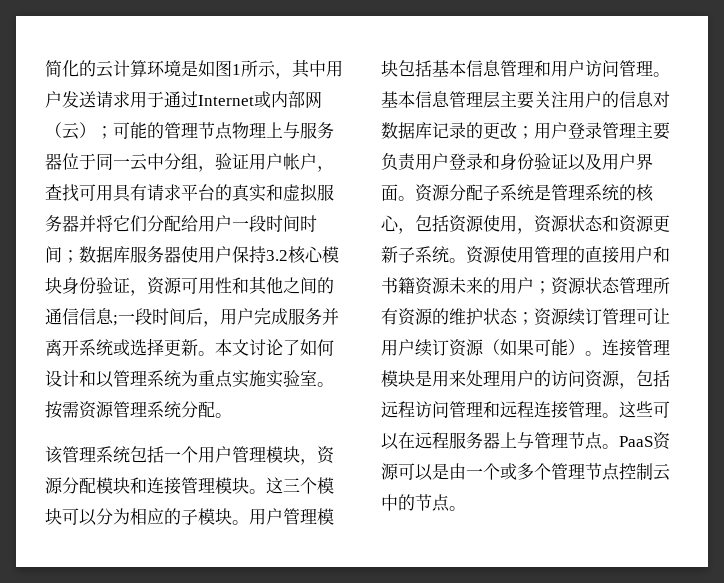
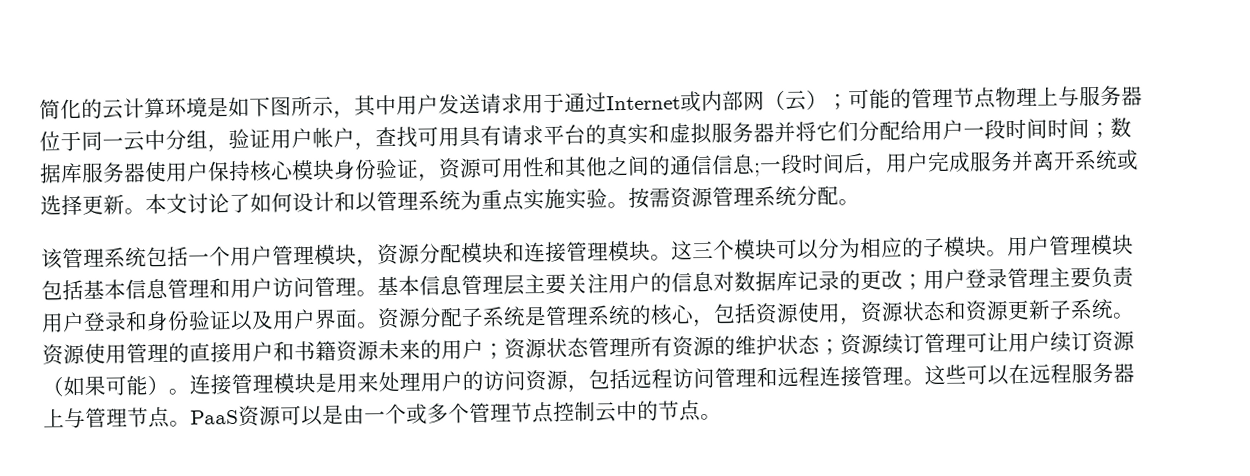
- 简化的云计算环境是如图1所示，其中用户发送请求用于通过Internet或内部网（云）；
+ 简化的云计算环境是如下图所示，其中用户发送请求用于通过Internet或内部网（云）；
- 数据库服务器使用户保持3.2核心模块身份验证，资源可用性和其他之间的通信信息;
+ 数据库服务器使用户保持核心模块身份验证，资源可用性和其他之间的通信信息;
- 本文讨论了如何设计和以管理系统为重点实施实验室。
+ 本文讨论了如何设计和以管理系统为重点实施实验。

